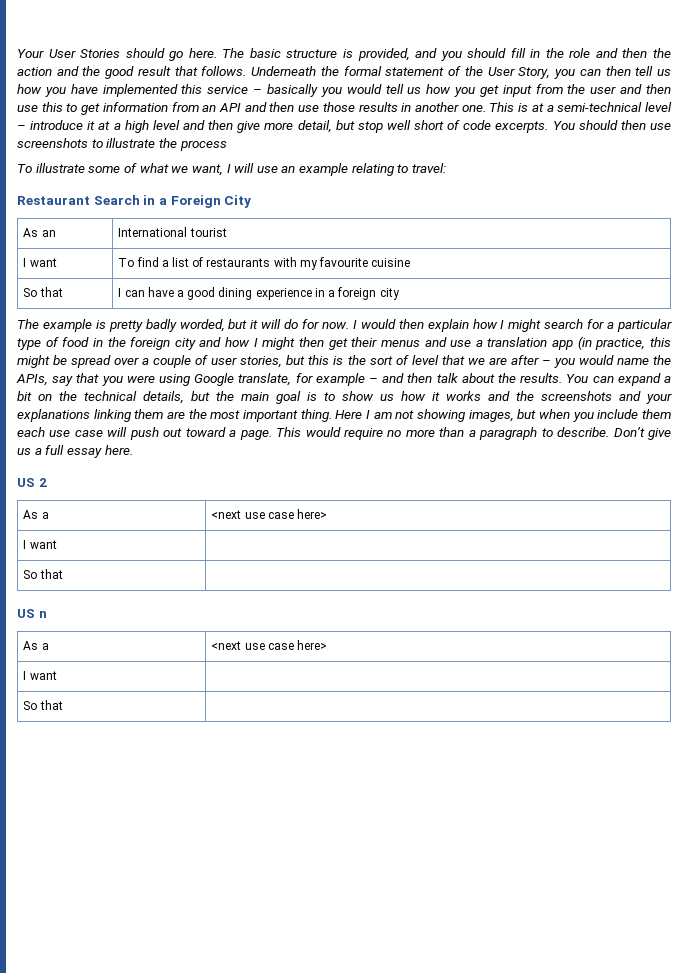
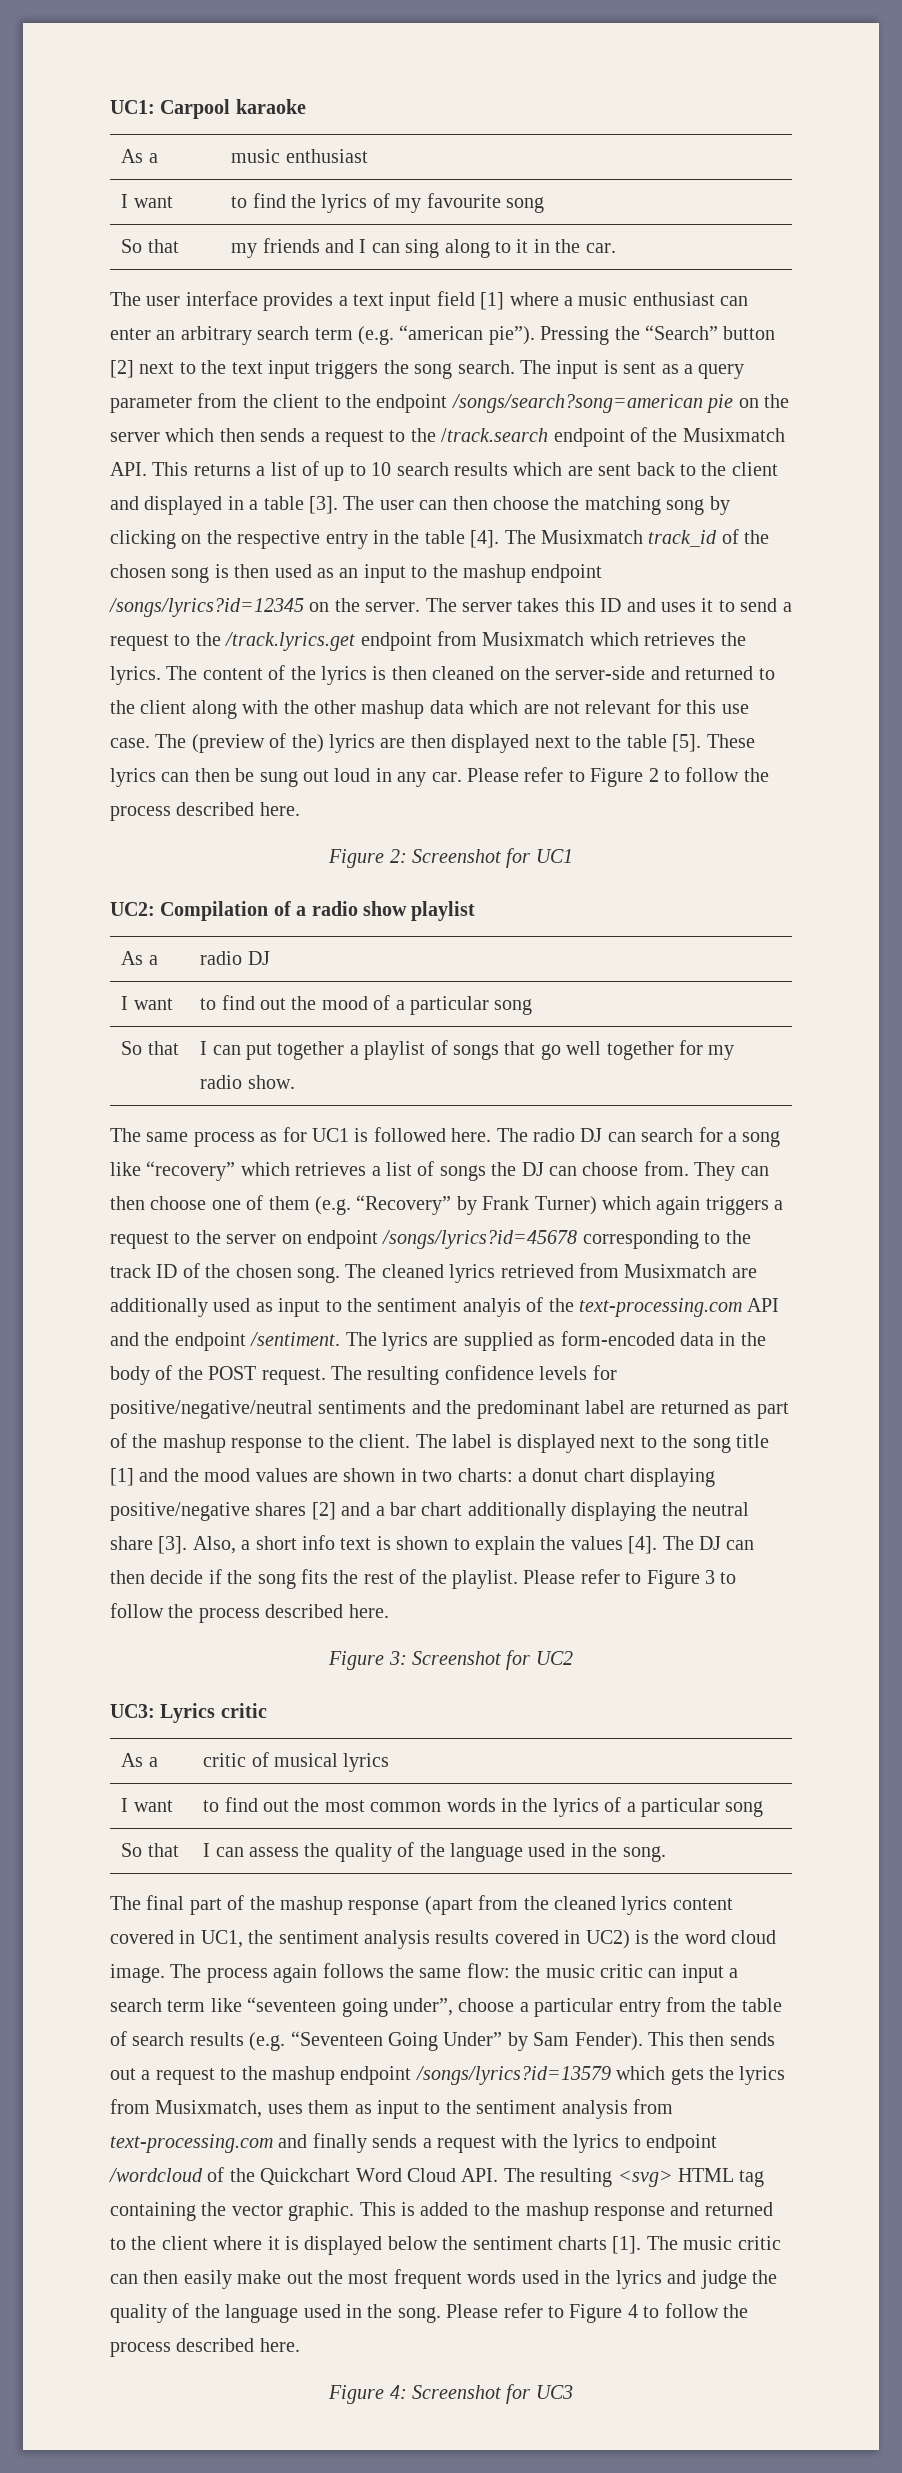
- Your User Stories should go here. The basic structure is provided, and you should fill in the role and then the action and the good result that follows. Underneath the formal statement of the User Story, you can then tell us how you have implemented this service – basically you would tell us how you get input from the user and then use this to get information from an API and then use those results in another one. This is at a semi-technical level – introduce it at a high level and then give more detail, but stop well short of code excerpts. You should then use screenshots to illustrate the process
- To illustrate some of what we want, I will use an example relating to travel:
- Restaurant Search in a Foreign City
- As an | International tourist
- I want | To find a list of restaurants with my favourite cuisine
- So that | I can have a good dining experience in a foreign city
- The example is pretty badly worded, but it will do for now. I would then explain how I might search for a particular type of food in the foreign city and how I might then get their menus and use a translation app (in practice, this might be spread over a couple of user stories, but this is the sort of level that we are after – you would name the APIs, say that you were using Google translate, for example – and then talk about the results. You can expand a bit on the technical details, but the main goal is to show us how it works and the screenshots and your explanations linking them are the most important thing. Here I am not showing images, but when you include them each use case will push out toward a page. This would require no more than a paragraph to describe. Don’t give us a full essay here.
- US 2
- As a | <next use case here>
- I want |
- So that |
- US n
- As a | <next use case here>
- I want |
- So that |
+ UC1: Carpool karaoke
+ As a | music enthusiast
+ I want | to find the lyrics of my favourite song
+ So that | my friends and I can sing along to it in the car.
+ The user interface provides a text input field [1] where a music enthusiast can enter an arbitrary search term (e.g. “american pie”). Pressing the “Search” button [2] next to the text input triggers the song search. The input is sent as a query parameter from the client to the endpoint /songs/search?song=american pie on the server which then sends a request to the /track.search endpoint of the Musixmatch API. This returns a list of up to 10 search results which are sent back to the client and displayed in a table [3]. The user can then choose the matching song by clicking on the respective entry in the table [4]. The Musixmatch track_id of the chosen song is then used as an input to the mashup endpoint /songs/lyrics?id=12345 on the server. The server takes this ID and uses it to send a request to the /track.lyrics.get endpoint from Musixmatch which retrieves the lyrics. The content of the lyrics is then cleaned on the server-side and returned to the client along with the other mashup data which are not relevant for this use case. The (preview of the) lyrics are then displayed next to the table [5]. These lyrics can then be sung out loud in any car. Please refer to Figure 2 to follow the process described here.
+ Figure 2: Screenshot for UC1
+ UC2: Compilation of a radio show playlist
+ As a | radio DJ
+ I want | to find out the mood of a particular song
+ So that | I can put together a playlist of songs that go well together for my radio show.
+ The same process as for UC1 is followed here. The radio DJ can search for a song like “recovery” which retrieves a list of songs the DJ can choose from. They can then choose one of them (e.g. “Recovery” by Frank Turner) which again triggers a request to the server on endpoint /songs/lyrics?id=45678 corresponding to the track ID of the chosen song. The cleaned lyrics retrieved from Musixmatch are additionally used as input to the sentiment analyis of the text-processing.com API and the endpoint /sentiment. The lyrics are supplied as form-encoded data in the body of the POST request. The resulting confidence levels for positive/negative/neutral sentiments and the predominant label are returned as part of the mashup response to the client. The label is displayed next to the song title [1] and the mood values are shown in two charts: a donut chart displaying positive/negative shares [2] and a bar chart additionally displaying the neutral share [3]. Also, a short info text is shown to explain the values [4]. The DJ can then decide if the song fits the rest of the playlist. Please refer to Figure 3 to follow the process described here.
+ Figure 3: Screenshot for UC2
+ UC3: Lyrics critic
+ As a | critic of musical lyrics
+ I want | to find out the most common words in the lyrics of a particular song
+ So that | I can assess the quality of the language used in the song.
+ The final part of the mashup response (apart from the cleaned lyrics content covered in UC1, the sentiment analysis results covered in UC2) is the word cloud image. The process again follows the same flow: the music critic can input a search term like “seventeen going under”, choose a particular entry from the table of search results (e.g. “Seventeen Going Under” by Sam Fender). This then sends out a request to the mashup endpoint /songs/lyrics?id=13579 which gets the lyrics from Musixmatch, uses them as input to the sentiment analysis from text-processing.com and finally sends a request with the lyrics to endpoint /wordcloud of the Quickchart Word Cloud API. The resulting <svg> HTML tag containing the vector graphic. This is added to the mashup response and returned to the client where it is displayed below the sentiment charts [1]. The music critic can then easily make out the most frequent words used in the lyrics and judge the quality of the language used in the song. Please refer to Figure 4 to follow the process described here.
+ Figure 4: Screenshot for UC3

